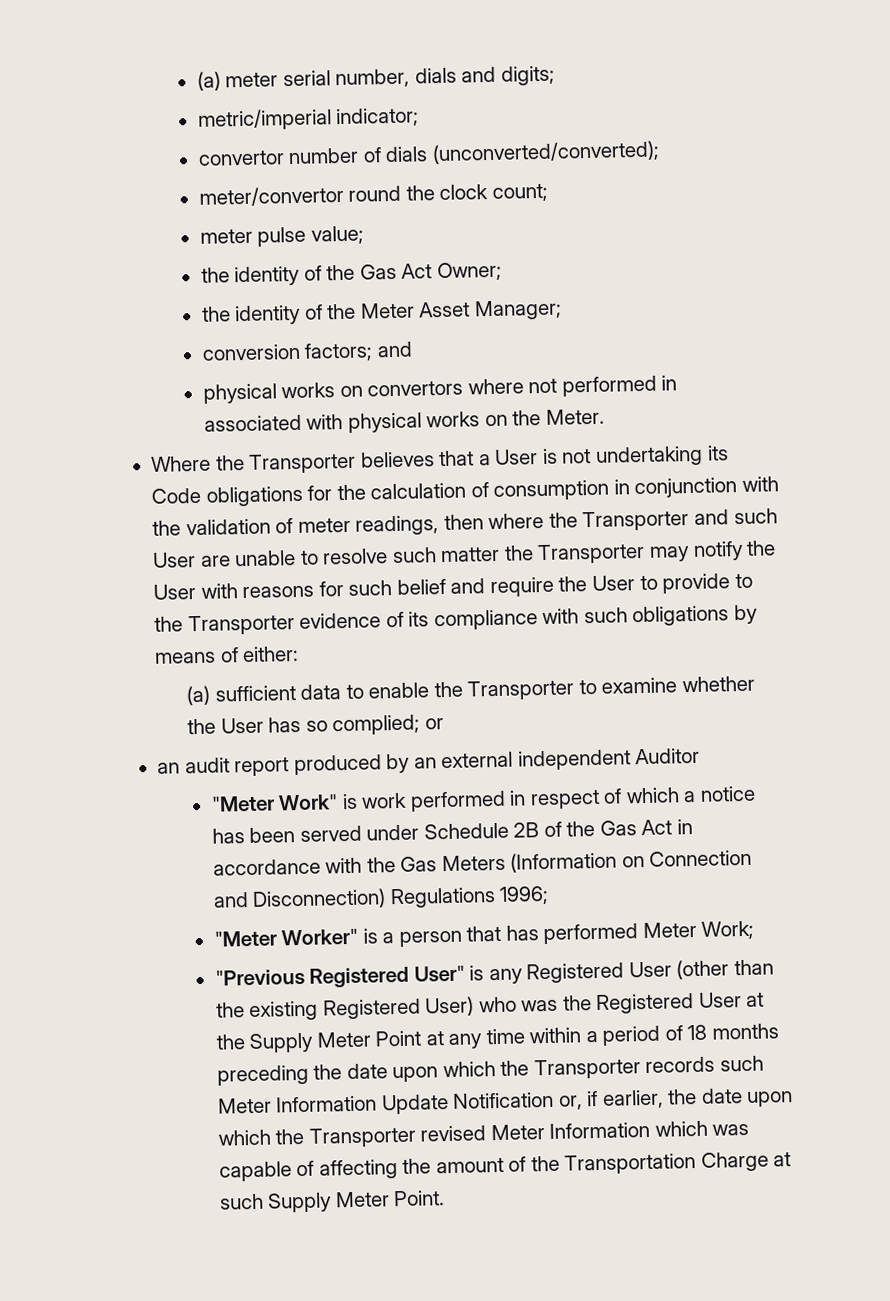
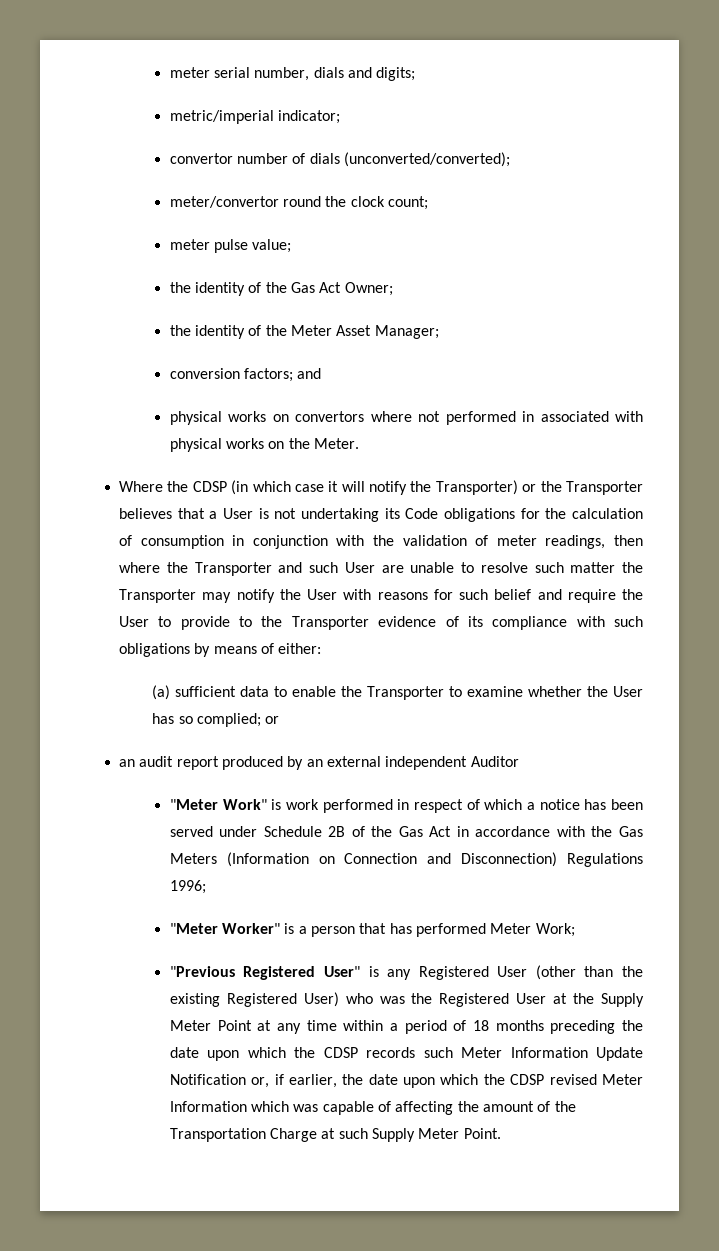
- (a) meter serial number, dials and digits;
+ meter serial number, dials and digits;
- Where the Transporter believes that a User is not undertaking its Code obligations for the calculation of consumption in conjunction with the validation of meter readings, then where the Transporter and such User are unable to resolve such matter the Transporter may notify the User with reasons for such belief and require the User to provide to the Transporter evidence of its compliance with such obligations by means of either:
+ Where the CDSP (in which case it will notify the Transporter) or the Transporter believes that a User is not undertaking its Code obligations for the calculation of consumption in conjunction with the validation of meter readings, then where the Transporter and such User are unable to resolve such matter the Transporter may notify the User with reasons for such belief and require the User to provide to the Transporter evidence of its compliance with such obligations by means of either:
- "Previous Registered User" is any Registered User (other than the existing Registered User) who was the Registered User at the Supply Meter Point at any time within a period of 18 months preceding the date upon which the Transporter records such Meter Information Update Notification or, if earlier, the date upon which the Transporter revised Meter Information which was capable of affecting the amount of the Transportation Charge at such Supply Meter Point.
+ "Previous Registered User" is any Registered User (other than the existing Registered User) who was the Registered User at the Supply Meter Point at any time within a period of 18 months preceding the date upon which the CDSP records such Meter Information Update Notification or, if earlier, the date upon which the CDSP revised Meter Information which was capable of affecting the amount of the Transportation Charge at such Supply Meter Point.

